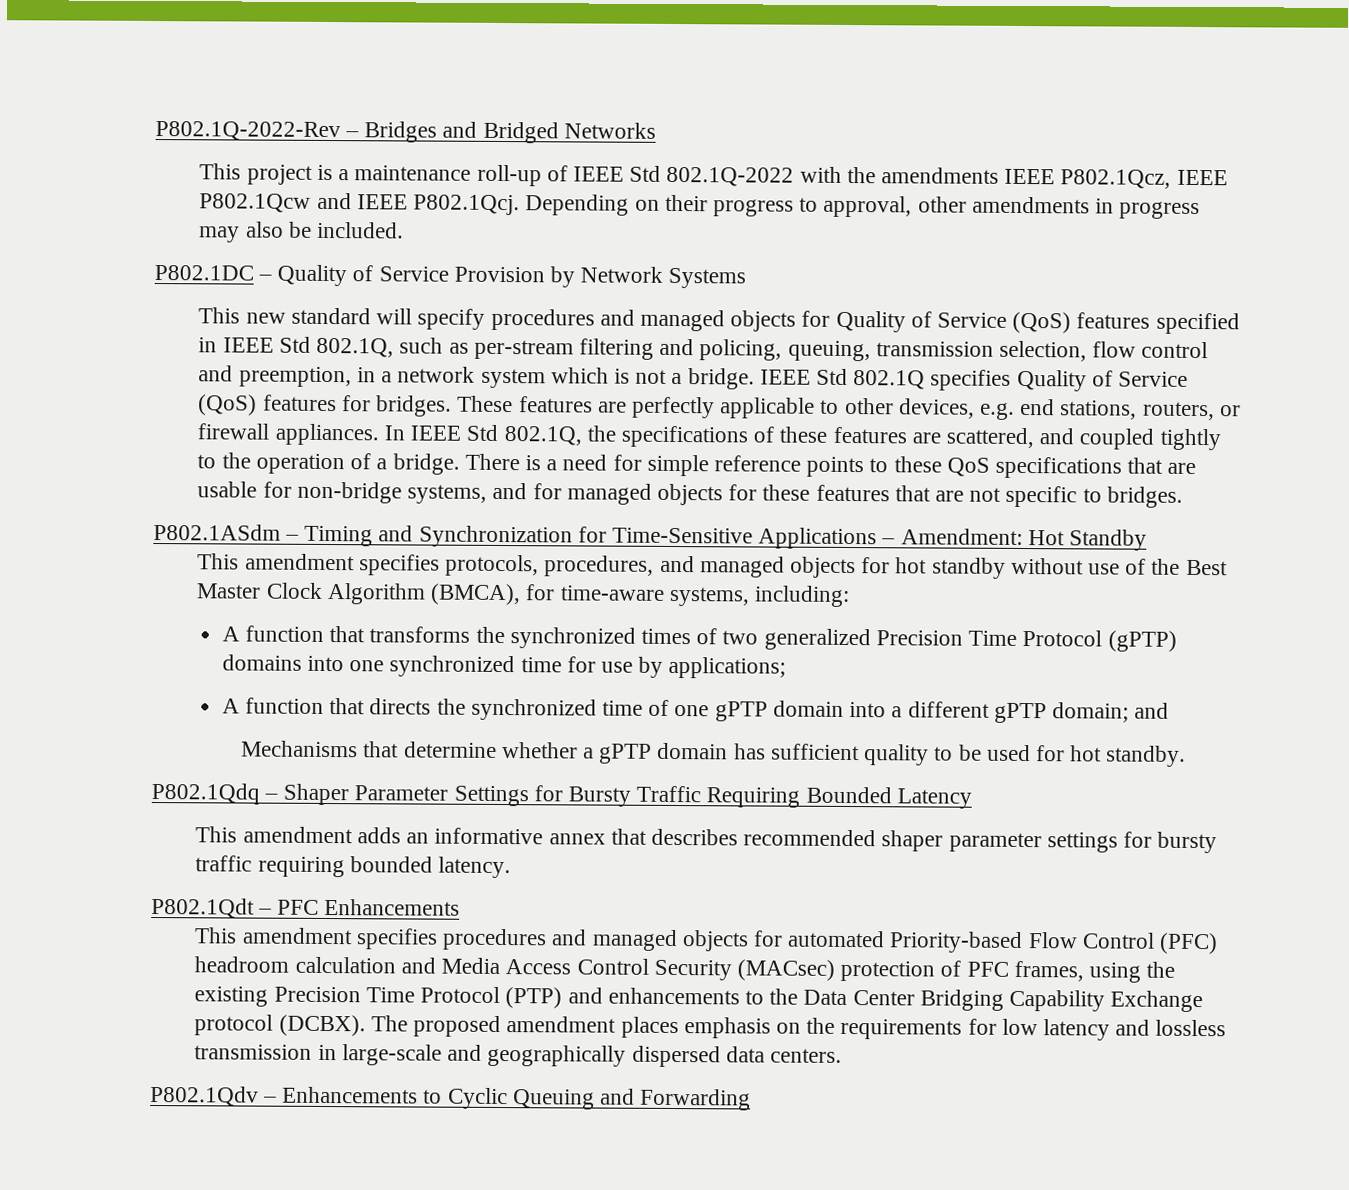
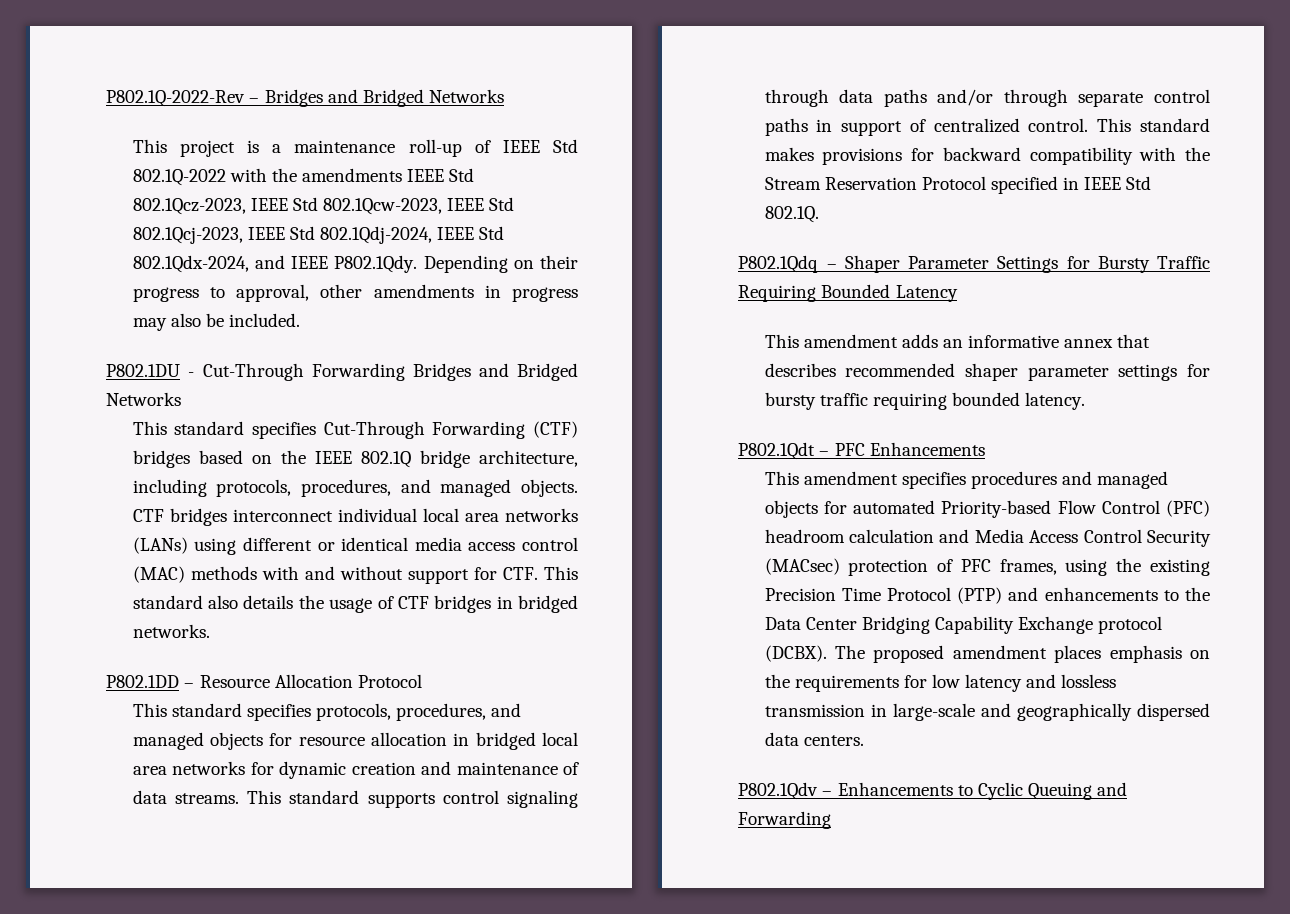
- This project is a maintenance roll-up of IEEE Std 802.1Q-2022 with the amendments IEEE P802.1Qcz, IEEE P802.1Qcw and IEEE P802.1Qcj. Depending on their progress to approval, other amendments in progress may also be included.
+ This project is a maintenance roll-up of IEEE Std 802.1Q-2022 with the amendments IEEE Std 802.1Qcz-2023, IEEE Std 802.1Qcw-2023, IEEE Std 802.1Qcj-2023, IEEE Std 802.1Qdj-2024, IEEE Std 802.1Qdx-2024, and IEEE P802.1Qdy. Depending on their progress to approval, other amendments in progress may also be included.
- P802.1DC – Quality of Service Provision by Network Systems
- This new standard will specify procedures and managed objects for Quality of Service (QoS) features specified in IEEE Std 802.1Q, such as per-stream filtering and policing, queuing, transmission selection, flow control and preemption, in a network system which is not a bridge. IEEE Std 802.1Q specifies Quality of Service (QoS) features for bridges. These features are perfectly applicable to other devices, e.g. end stations, routers, or firewall appliances. In IEEE Std 802.1Q, the specifications of these features are scattered, and coupled tightly to the operation of a bridge. There is a need for simple reference points to these QoS specifications that are usable for non-bridge systems, and for managed objects for these features that are not specific to bridges.
- P802.1ASdm – Timing and Synchronization for Time-Sensitive Applications – Amendment: Hot Standby
- This amendment specifies protocols, procedures, and managed objects for hot standby without use of the Best Master Clock Algorithm (BMCA), for time-aware systems, including:
- A function that transforms the synchronized times of two generalized Precision Time Protocol (gPTP) domains into one synchronized time for use by applications;
- A function that directs the synchronized time of one gPTP domain into a different gPTP domain; and
- Mechanisms that determine whether a gPTP domain has sufficient quality to be used for hot standby.
+ P802.1DU - Cut-Through Forwarding Bridges and Bridged Networks
+ This standard specifies Cut-Through Forwarding (CTF) bridges based on the IEEE 802.1Q bridge architecture, including protocols, procedures, and managed objects. CTF bridges interconnect individual local area networks (LANs) using different or identical media access control (MAC) methods with and without support for CTF. This standard also details the usage of CTF bridges in bridged networks.
+ P802.1DD – Resource Allocation Protocol
+ This standard specifies protocols, procedures, and managed objects for resource allocation in bridged local area networks for dynamic creation and maintenance of data streams. This standard supports control signaling through data paths and/or through separate control paths in support of centralized control. This standard makes provisions for backward compatibility with the Stream Reservation Protocol specified in IEEE Std 802.1Q.

